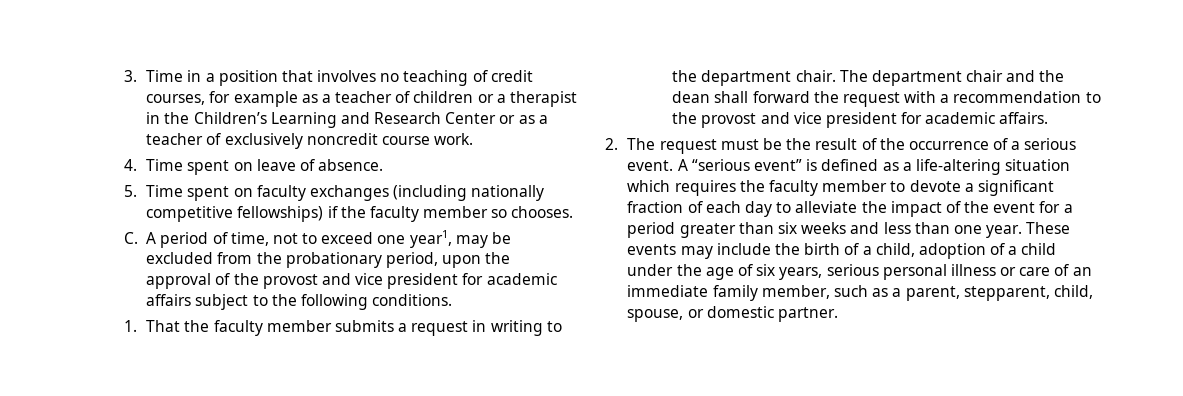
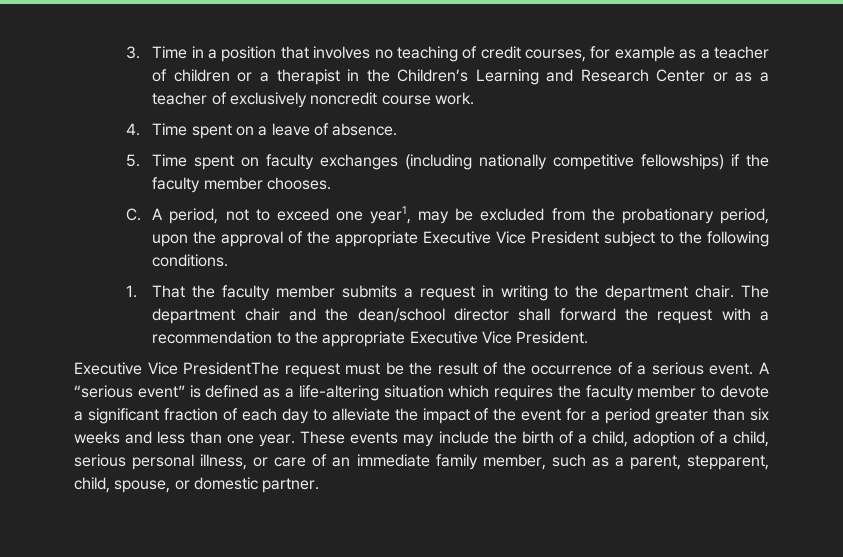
- 4. Time spent on leave of absence.
+ 4. Time spent on a leave of absence.
- 5. Time spent on faculty exchanges (including nationally competitive fellowships) if the faculty member so chooses.
+ 5. Time spent on faculty exchanges (including nationally competitive fellowships) if the faculty member chooses.
- C. A period of time, not to exceed one year1, may be excluded from the probationary period, upon the approval of the provost and vice president for academic affairs subject to the following conditions.
+ C. A period, not to exceed one year1, may be excluded from the probationary period, upon the approval of the appropriate Executive Vice President subject to the following conditions.
- The department chair and the dean shall forward the request with a recommendation to the provost and vice president for academic affairs.
- 2. The request must be the result of the occurrence of a serious event.
+ The department chair and the dean/school director shall forward the request with a recommendation to the appropriate Executive Vice President.
+ Executive Vice PresidentThe request must be the result of the occurrence of a serious event.
- These events may include the birth of a child, adoption of a child under the age of six years, serious personal illness or care of an immediate family member, such as a parent, stepparent, child, spouse, or domestic partner.
+ These events may include the birth of a child, adoption of a child, serious personal illness, or care of an immediate family member, such as a parent, stepparent, child, spouse, or domestic partner.

